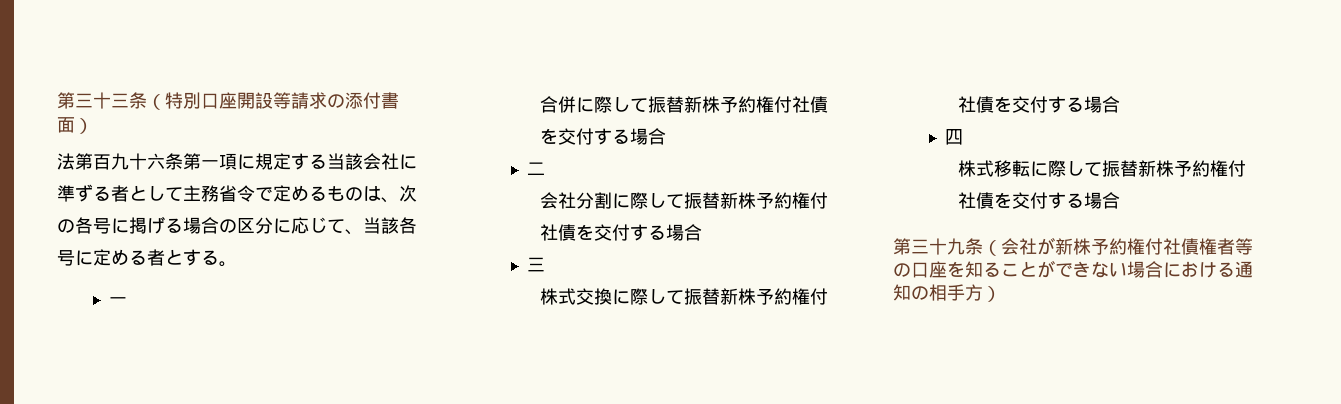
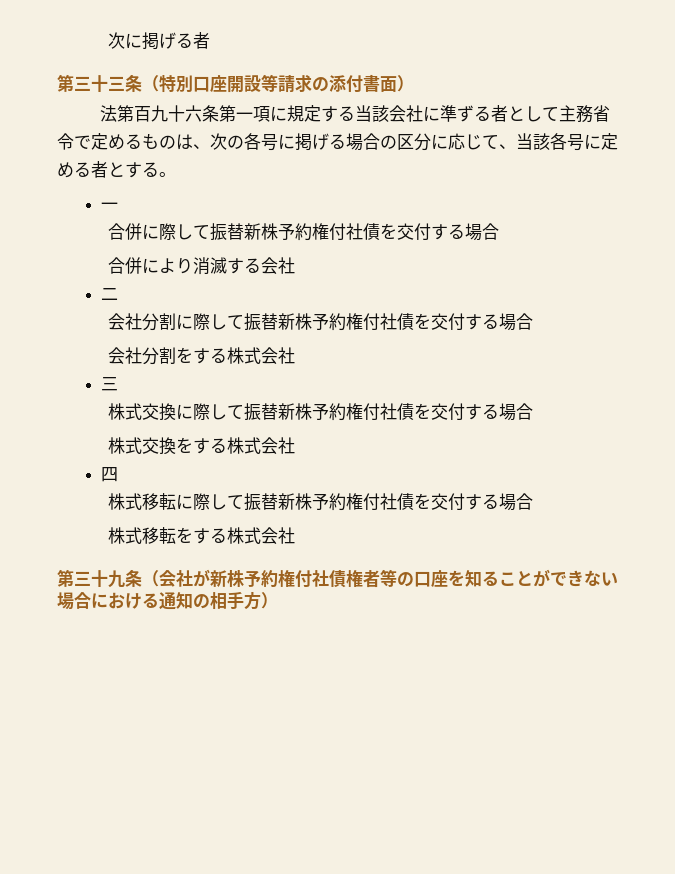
+ 次に掲げる者
+ 合併により消滅する会社
+ 会社分割をする株式会社
+ 株式交換をする株式会社
+ 株式移転をする株式会社

